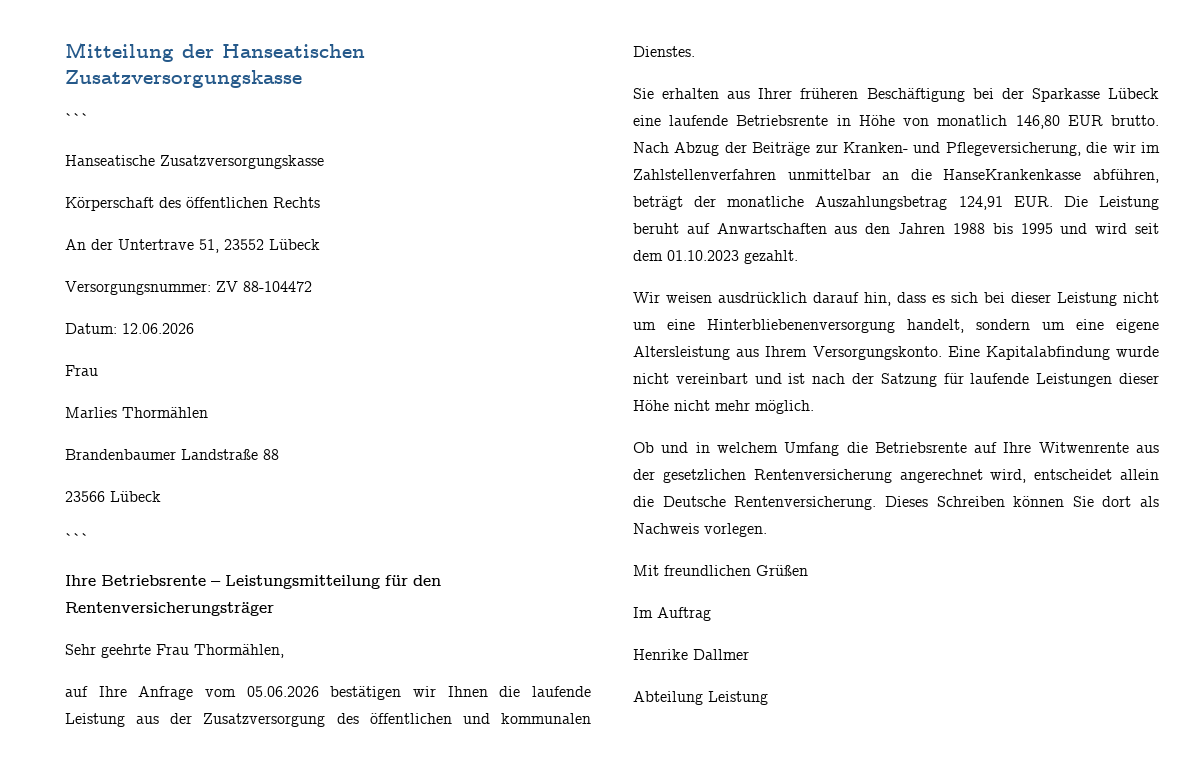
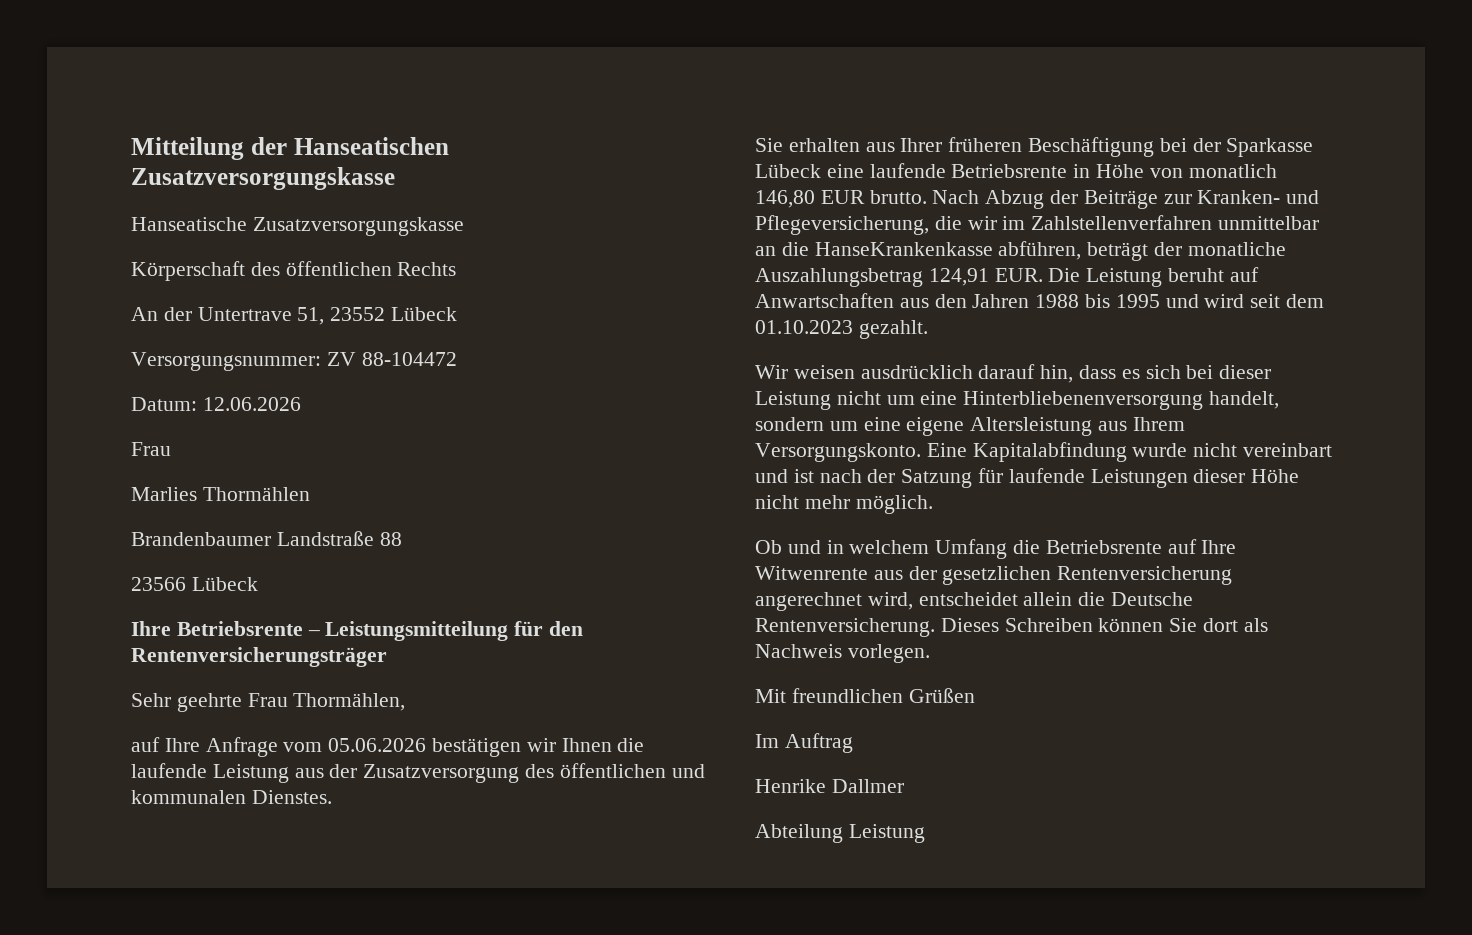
  Mitteilung der Hanseatischen Zusatzversorgungskasse
- ```
  23566 Lübeck
- ```

